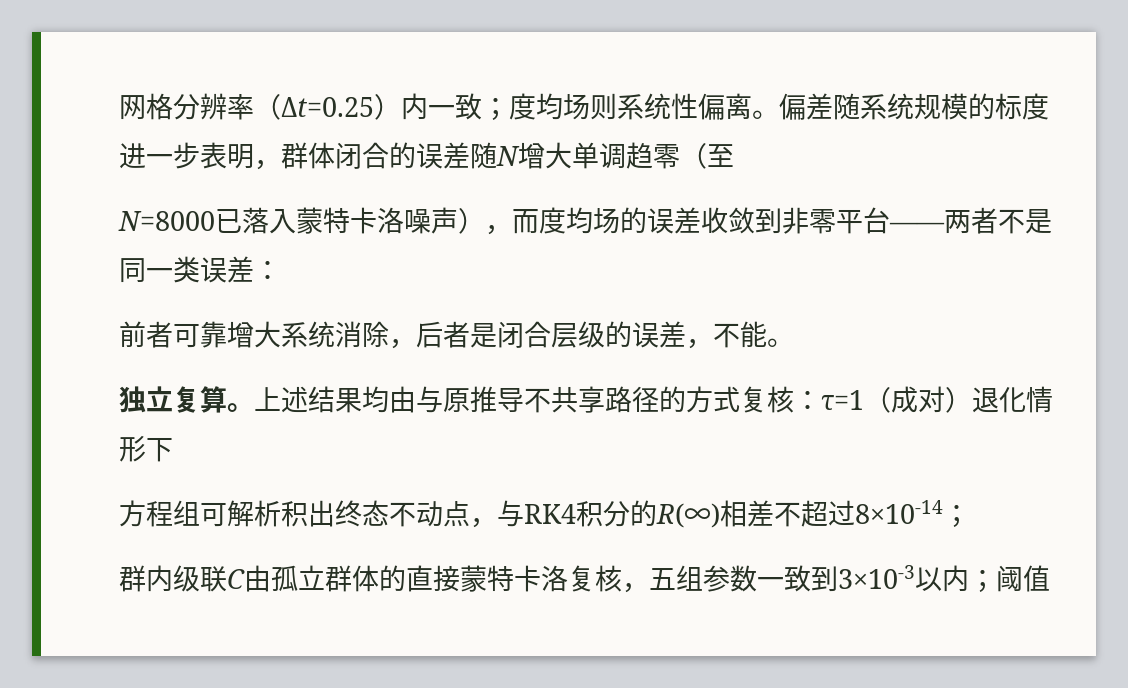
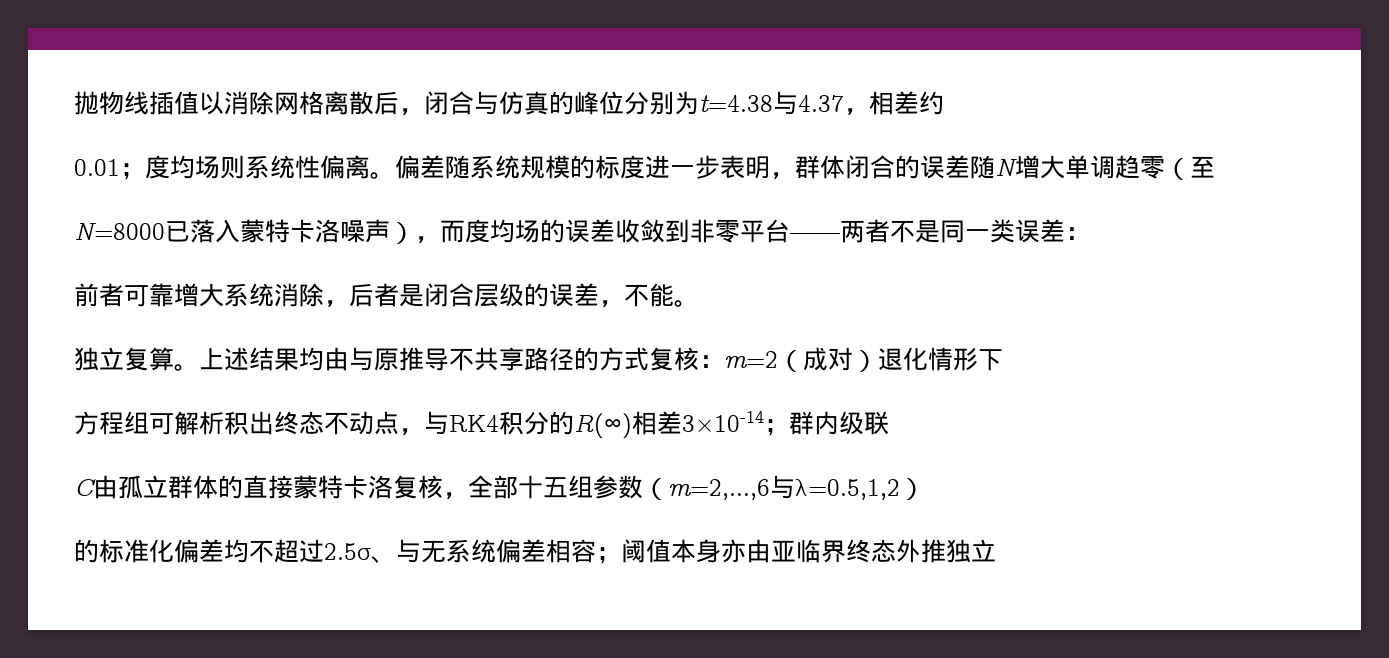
- 网格分辨率（Δt=0.25）内一致；度均场则系统性偏离。
+ 抛物线插值以消除网格离散后，闭合与仿真的峰位分别为t=4.38与4.37，相差约
+ 0.01；度均场则系统性偏离。
- 上述结果均由与原推导不共享路径的方式复核：τ=1（成对）退化情形下
+ 上述结果均由与原推导不共享路径的方式复核：m=2（成对）退化情形下
- 方程组可解析积出终态不动点，与RK4积分的R(∞)相差不超过8×10-14；
- 群内级联C由孤立群体的直接蒙特卡洛复核，五组参数一致到3×10-3以内；阈值
+ 方程组可解析积出终态不动点，与RK4积分的R(∞)相差3×10-14；群内级联
+ C由孤立群体的直接蒙特卡洛复核，全部十五组参数（m=2,…,6与λ=0.5,1,2）
+ 的标准化偏差均不超过2.5σ、与无系统偏差相容；阈值本身亦由亚临界终态外推独立

